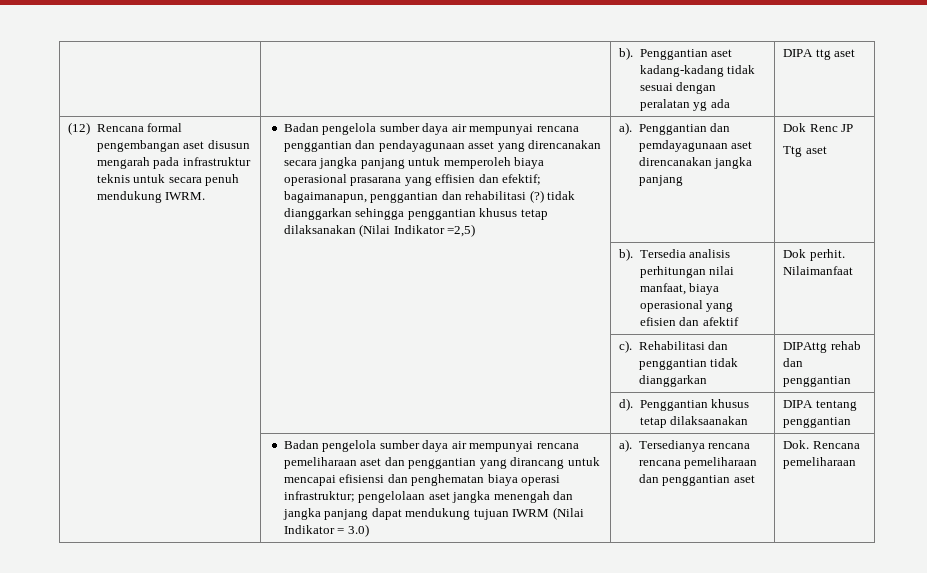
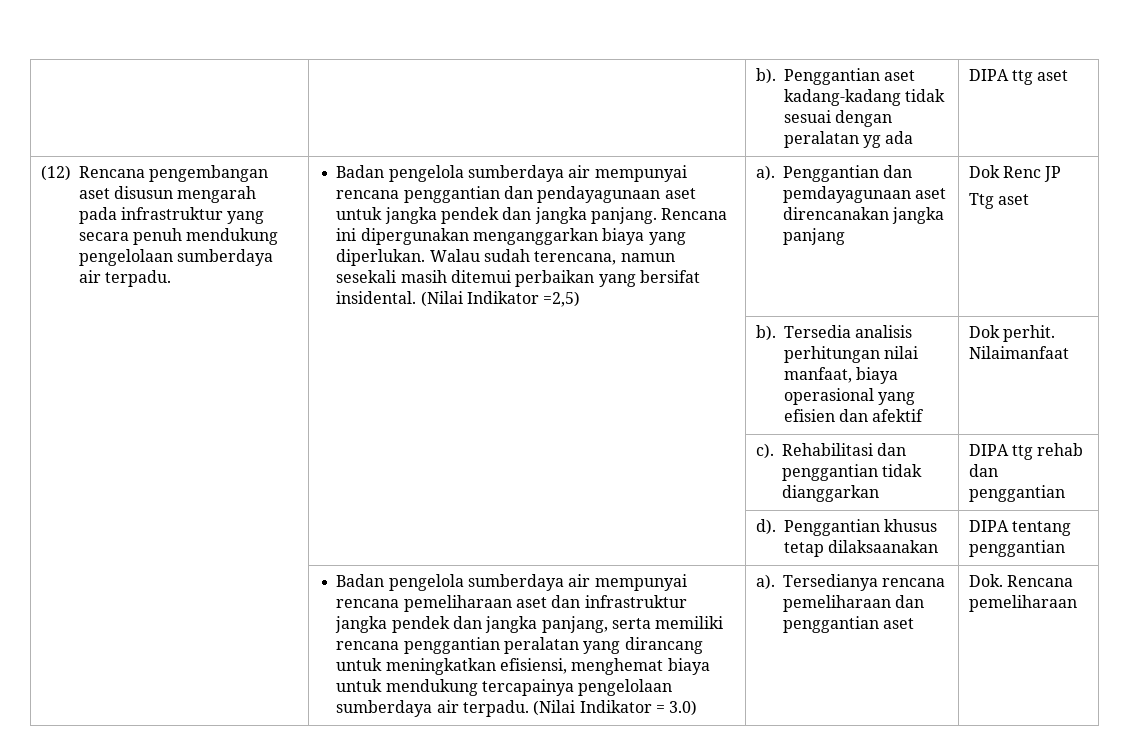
- (12) Rencana formal pengembangan aset disusun mengarah pada infrastruktur teknis untuk secara penuh mendukung IWRM. | Badan pengelola sumber daya air mempunyai rencana penggantian dan pendayagunaan asset yang direncanakan secara jangka panjang untuk memperoleh biaya operasional prasarana yang effisien dan efektif; bagaimanapun, penggantian dan rehabilitasi (?) tidak dianggarkan sehingga penggantian khusus tetap dilaksanakan (Nilai Indikator =2,5)
+ (12) Rencana pengembangan aset disusun mengarah pada infrastruktur yang secara penuh mendukung pengelolaan sumberdaya air terpadu. | Badan pengelola sumberdaya air mempunyai rencana penggantian dan pendayagunaan aset untuk jangka pendek dan jangka panjang. Rencana ini dipergunakan menganggarkan biaya yang diperlukan. Walau sudah terencana, namun sesekali masih ditemui perbaikan yang bersifat insidental. (Nilai Indikator =2,5)
- | | c). Rehabilitasi dan penggantian tidak dianggarkan | DIPAttg rehab dan penggantian
+ | | c). Rehabilitasi dan penggantian tidak dianggarkan | DIPA ttg rehab dan penggantian
- Badan pengelola sumber daya air mempunyai rencana pemeliharaan aset dan penggantian yang dirancang untuk mencapai efisiensi dan penghematan biaya operasi infrastruktur; pengelolaan aset jangka menengah dan jangka panjang dapat mendukung tujuan IWRM (Nilai Indikator = 3.0)
+ Badan pengelola sumberdaya air mempunyai rencana pemeliharaan aset dan infrastruktur jangka pendek dan jangka panjang, serta memiliki rencana penggantian peralatan yang dirancang untuk meningkatkan efisiensi, menghemat biaya untuk mendukung tercapainya pengelolaan sumberdaya air terpadu. (Nilai Indikator = 3.0)
- Tersedianya rencana rencana pemeliharaan dan penggantian aset
+ Tersedianya rencana pemeliharaan dan penggantian aset

